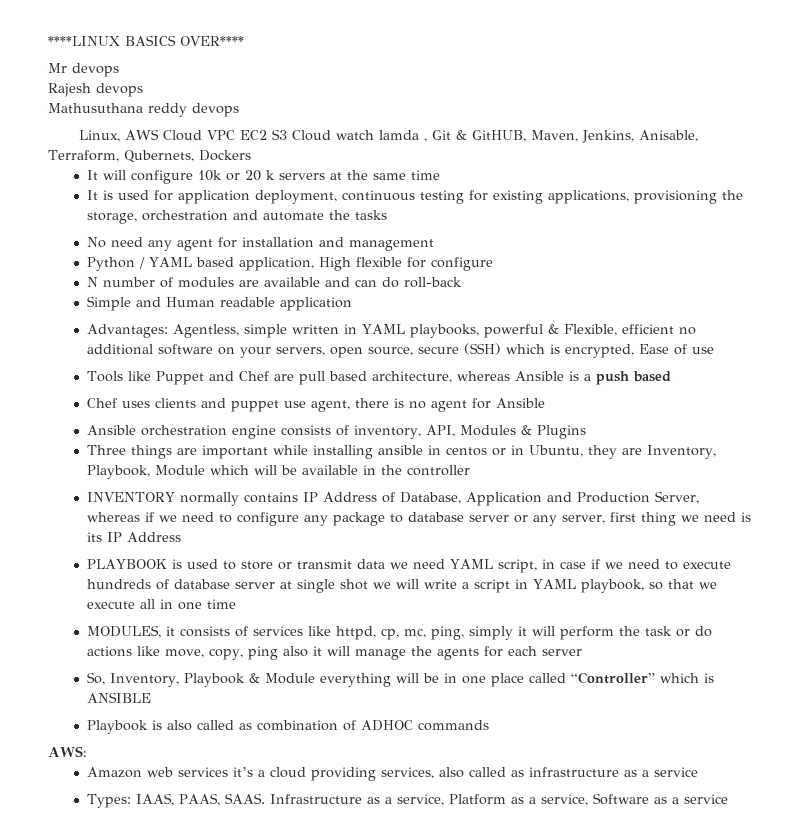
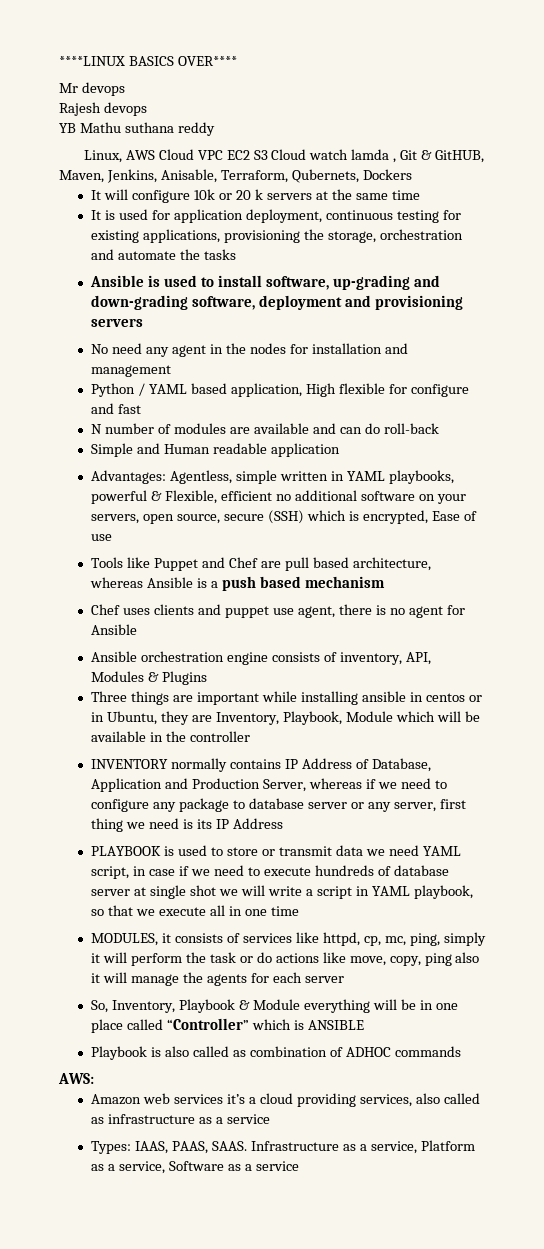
- Mathusuthana reddy devops
+ YB Mathu suthana reddy
+ Ansible is used to install software, up-grading and down-grading software, deployment and provisioning servers
- No need any agent for installation and management
+ No need any agent in the nodes for installation and management
- Python / YAML based application, High flexible for configure
+ Python / YAML based application, High flexible for configure and fast
- Tools like Puppet and Chef are pull based architecture, whereas Ansible is a push based
+ Tools like Puppet and Chef are pull based architecture, whereas Ansible is a push based mechanism

